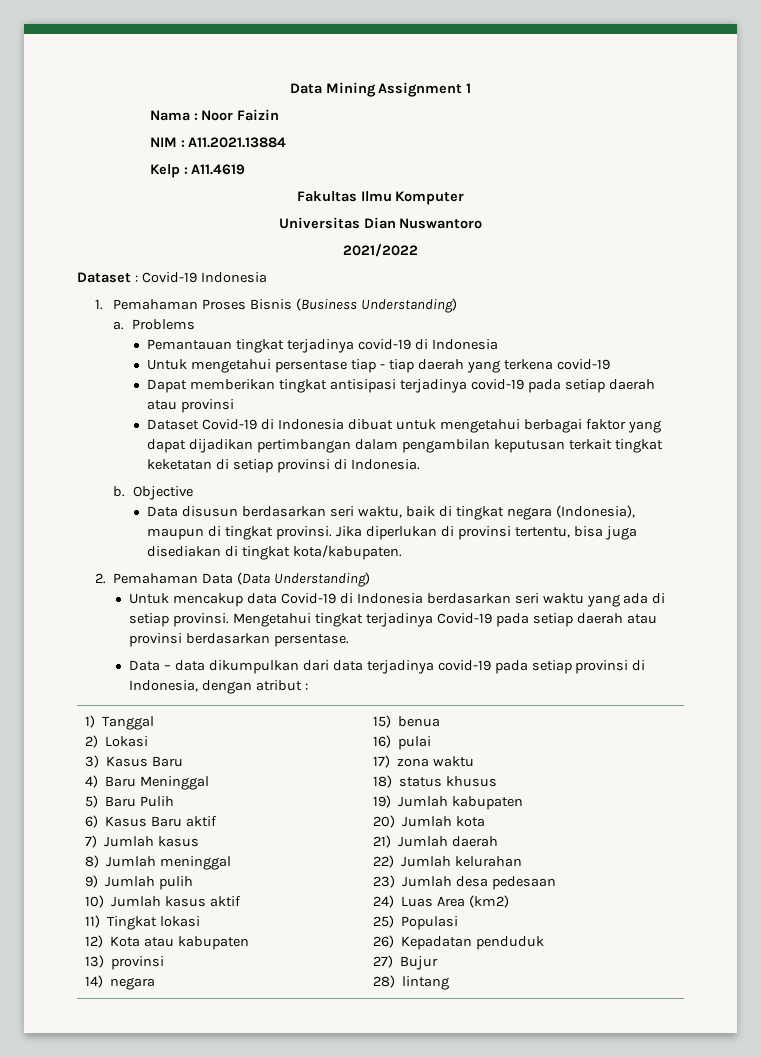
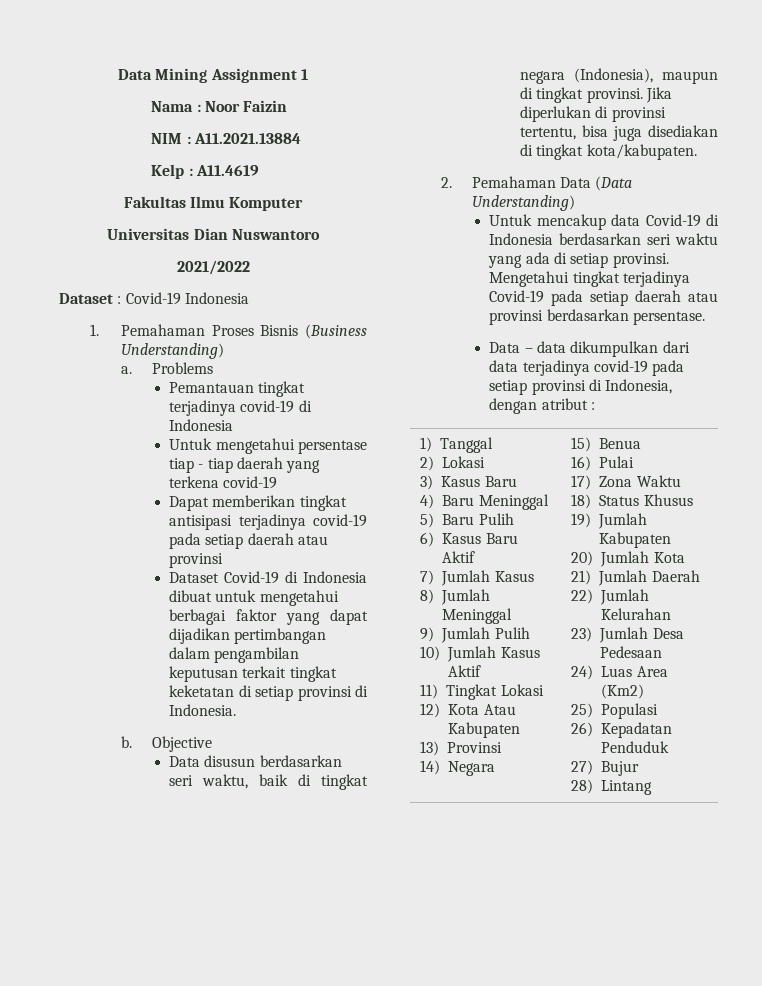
- 6) Kasus Baru aktif
+ 6) Kasus Baru Aktif
- 7) Jumlah kasus
+ 7) Jumlah Kasus
- 8) Jumlah meninggal
+ 8) Jumlah Meninggal
- 9) Jumlah pulih
+ 9) Jumlah Pulih
- 10) Jumlah kasus aktif
+ 10) Jumlah Kasus Aktif
- 11) Tingkat lokasi
+ 11) Tingkat Lokasi
- 12) Kota atau kabupaten
+ 12) Kota Atau Kabupaten
- 13) provinsi
+ 13) Provinsi
- 14) negara
+ 14) Negara
- 15) benua
+ 15) Benua
- 16) pulai
+ 16) Pulai
- 17) zona waktu
+ 17) Zona Waktu
- 18) status khusus
+ 18) Status Khusus
- 19) Jumlah kabupaten
+ 19) Jumlah Kabupaten
- 20) Jumlah kota
+ 20) Jumlah Kota
- 21) Jumlah daerah
+ 21) Jumlah Daerah
- 22) Jumlah kelurahan
+ 22) Jumlah Kelurahan
- 23) Jumlah desa pedesaan
+ 23) Jumlah Desa Pedesaan
- 24) Luas Area (km2)
+ 24) Luas Area (Km2)
- 26) Kepadatan penduduk
+ 26) Kepadatan Penduduk
- 28) lintang
+ 28) Lintang

